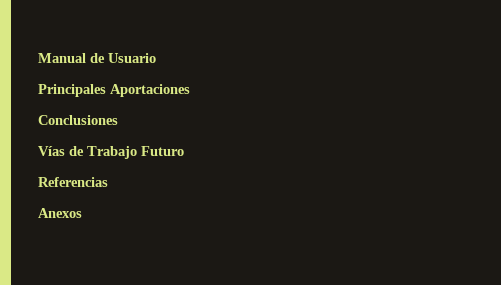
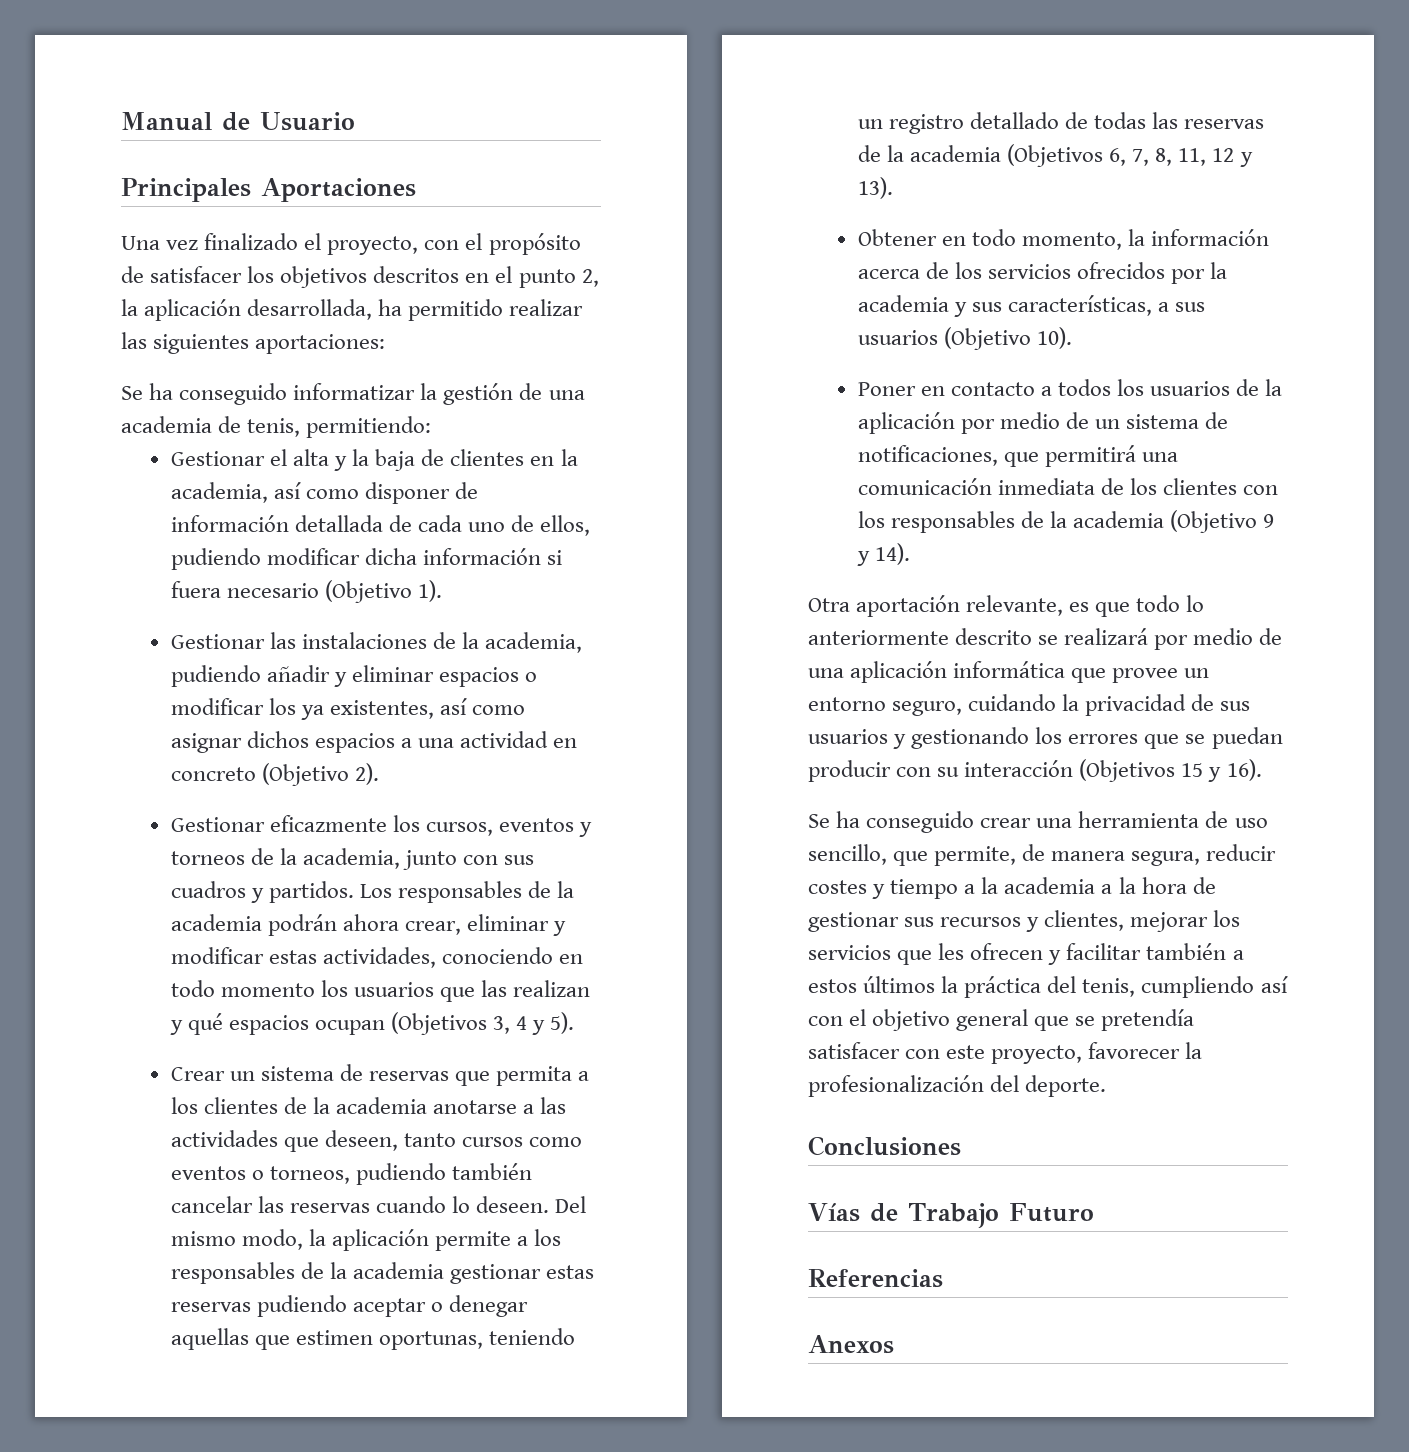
+ Una vez finalizado el proyecto, con el propósito de satisfacer los objetivos descritos en el punto 2, la aplicación desarrollada, ha permitido realizar las siguientes aportaciones:
+ Se ha conseguido informatizar la gestión de una academia de tenis, permitiendo:
+ Gestionar el alta y la baja de clientes en la academia, así como disponer de información detallada de cada uno de ellos, pudiendo modificar dicha información si fuera necesario (Objetivo 1).
+ Gestionar las instalaciones de la academia, pudiendo añadir y eliminar espacios o modificar los ya existentes, así como asignar dichos espacios a una actividad en concreto (Objetivo 2).
+ Gestionar eficazmente los cursos, eventos y torneos de la academia, junto con sus cuadros y partidos. Los responsables de la academia podrán ahora crear, eliminar y modificar estas actividades, conociendo en todo momento los usuarios que las realizan y qué espacios ocupan (Objetivos 3, 4 y 5).
+ Crear un sistema de reservas que permita a los clientes de la academia anotarse a las actividades que deseen, tanto cursos como eventos o torneos, pudiendo también cancelar las reservas cuando lo deseen. Del mismo modo, la aplicación permite a los responsables de la academia gestionar estas reservas pudiendo aceptar o denegar aquellas que estimen oportunas, teniendo un registro detallado de todas las reservas de la academia (Objetivos 6, 7, 8, 11, 12 y 13).
+ Obtener en todo momento, la información acerca de los servicios ofrecidos por la academia y sus características, a sus usuarios (Objetivo 10).
+ Poner en contacto a todos los usuarios de la aplicación por medio de un sistema de notificaciones, que permitirá una comunicación inmediata de los clientes con los responsables de la academia (Objetivo 9 y 14).
+ Otra aportación relevante, es que todo lo anteriormente descrito se realizará por medio de una aplicación informática que provee un entorno seguro, cuidando la privacidad de sus usuarios y gestionando los errores que se puedan producir con su interacción (Objetivos 15 y 16).
+ Se ha conseguido crear una herramienta de uso sencillo, que permite, de manera segura, reducir costes y tiempo a la academia a la hora de gestionar sus recursos y clientes, mejorar los servicios que les ofrecen y facilitar también a estos últimos la práctica del tenis, cumpliendo así con el objetivo general que se pretendía satisfacer con este proyecto, favorecer la profesionalización del deporte.

